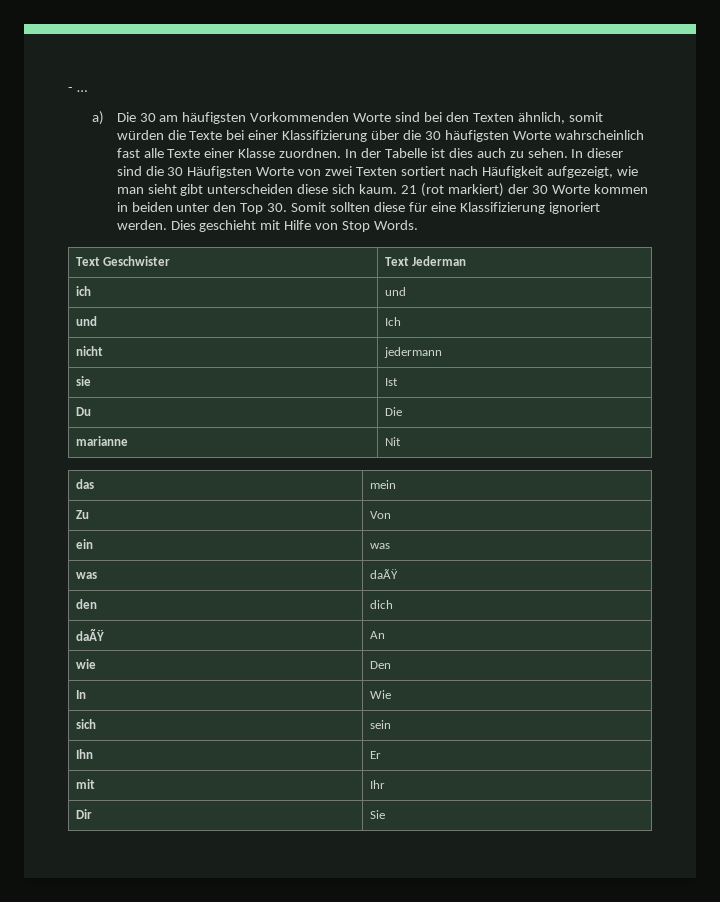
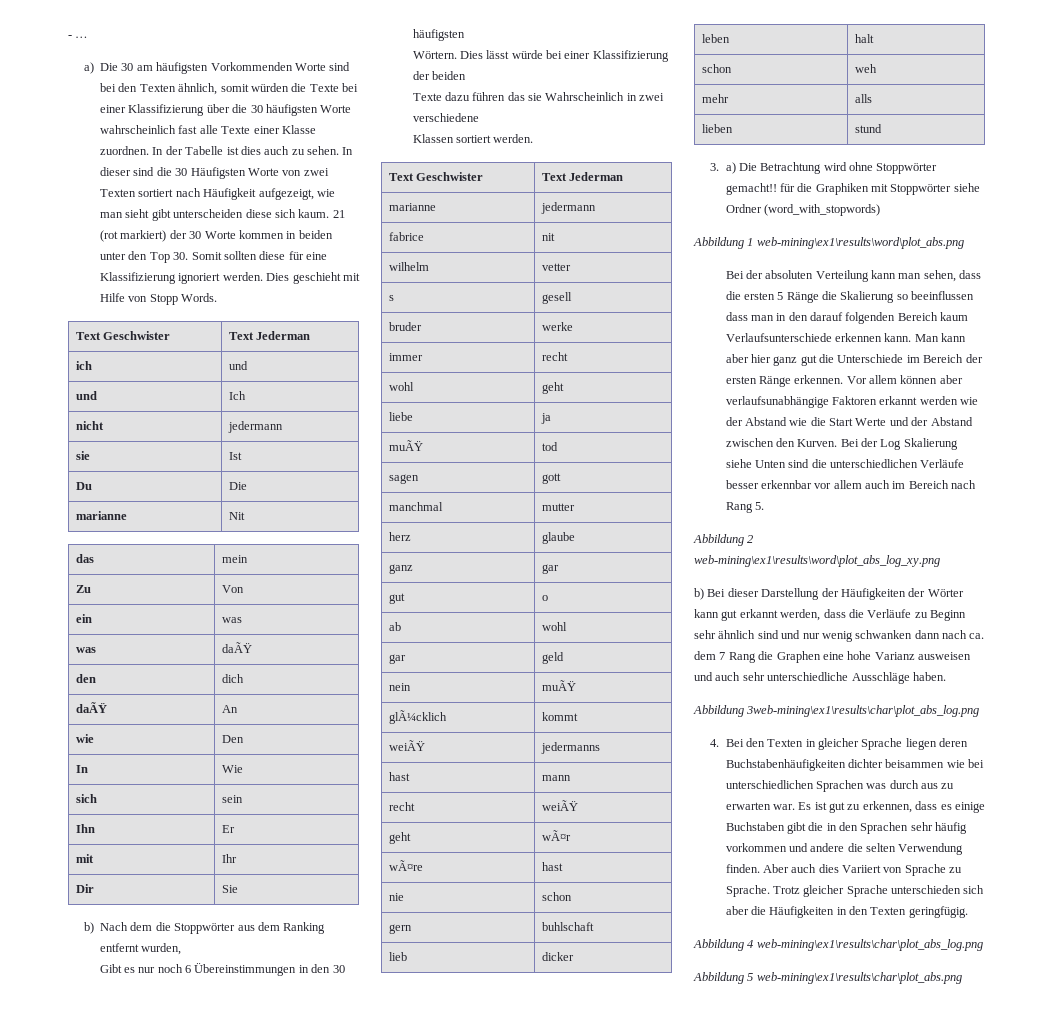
- Dies geschieht mit Hilfe von Stop Words.
+ Dies geschieht mit Hilfe von Stopp Words.
+ b) Nach dem die Stoppwörter aus dem Ranking entfernt wurden,
+ Gibt es nur noch 6 Übereinstimmungen in den 30 häufigsten
+ Wörtern. Dies lässt würde bei einer Klassifizierung der beiden
+ Texte dazu führen das sie Wahrscheinlich in zwei verschiedene
+ Klassen sortiert werden.
+ Text Geschwister | Text Jederman
+ marianne | jedermann
+ fabrice | nit
+ wilhelm | vetter
+ s | gesell
+ bruder | werke
+ immer | recht
+ wohl | geht
+ liebe | ja
+ muÃŸ | tod
+ sagen | gott
+ manchmal | mutter
+ herz | glaube
+ ganz | gar
+ gut | o
+ ab | wohl
+ gar | geld
+ nein | muÃŸ
+ glÃ¼cklich | kommt
+ weiÃŸ | jedermanns
+ hast | mann
+ recht | weiÃŸ
+ geht | wÃ¤r
+ wÃ¤re | hast
+ nie | schon
+ gern | buhlschaft
+ lieb | dicker
+ leben | halt
+ schon | weh
+ mehr | alls
+ lieben | stund
+ 3. a) Die Betrachtung wird ohne Stoppwörter gemacht!! für die Graphiken mit Stoppwörter siehe Ordner (word_with_stopwords)
+ Abbildung 1 web-mining\ex1\results\word\plot_abs.png
+ Bei der absoluten Verteilung kann man sehen, dass die ersten 5 Ränge die Skalierung so beeinflussen dass man in den darauf folgenden Bereich kaum Verlaufsunterschiede erkennen kann. Man kann aber hier ganz gut die Unterschiede im Bereich der ersten Ränge erkennen. Vor allem können aber verlaufsunabhängige Faktoren erkannt werden wie der Abstand wie die Start Werte und der Abstand zwischen den Kurven. Bei der Log Skalierung siehe Unten sind die unterschiedlichen Verläufe besser erkennbar vor allem auch im Bereich nach Rang 5.
+ Abbildung 2 web-mining\ex1\results\word\plot_abs_log_xy.png
+ b) Bei dieser Darstellung der Häufigkeiten der Wörter kann gut erkannt werden, dass die Verläufe zu Beginn sehr ähnlich sind und nur wenig schwanken dann nach ca. dem 7 Rang die Graphen eine hohe Varianz ausweisen und auch sehr unterschiedliche Ausschläge haben.
+ Abbildung 3web-mining\ex1\results\char\plot_abs_log.png
+ 4. Bei den Texten in gleicher Sprache liegen deren Buchstabenhäufigkeiten dichter beisammen wie bei unterschiedlichen Sprachen was durch aus zu erwarten war. Es ist gut zu erkennen, dass es einige Buchstaben gibt die in den Sprachen sehr häufig vorkommen und andere die selten Verwendung finden. Aber auch dies Variiert von Sprache zu Sprache. Trotz gleicher Sprache unterschieden sich aber die Häufigkeiten in den Texten geringfügig.
+ Abbildung 4 web-mining\ex1\results\char\plot_abs_log.png
+ Abbildung 5 web-mining\ex1\results\char\plot_abs.png

